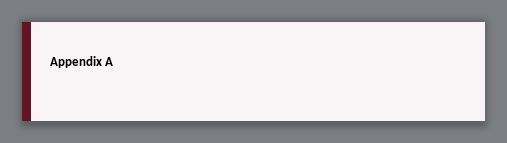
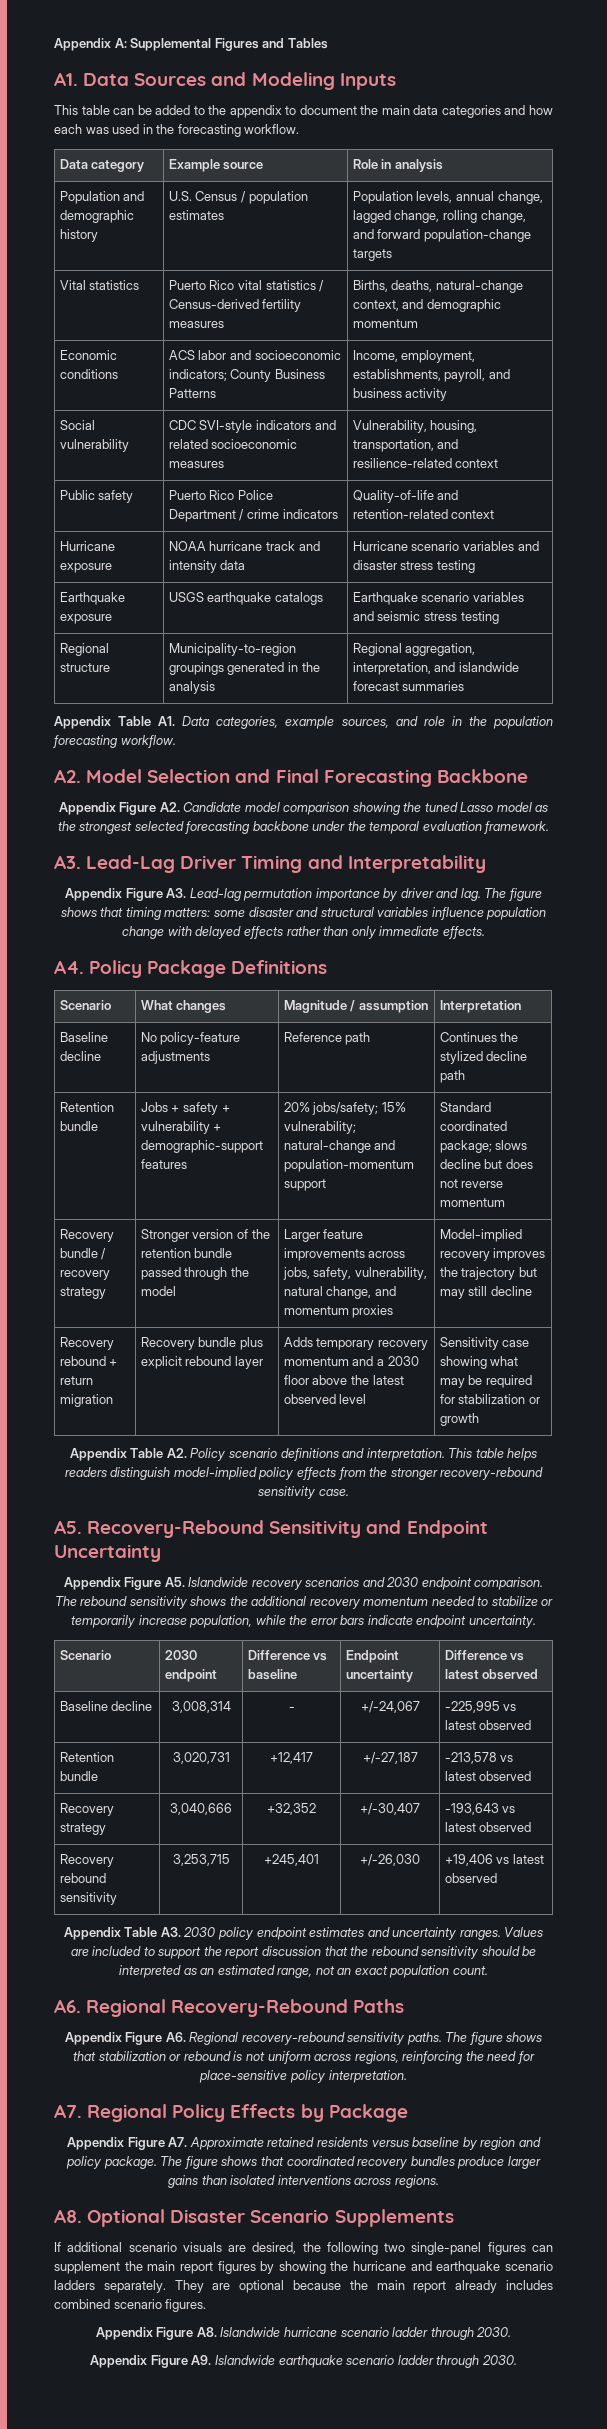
- Appendix A
+ Appendix A: Supplemental Figures and Tables
+ A1. Data Sources and Modeling Inputs
+ This table can be added to the appendix to document the main data categories and how each was used in the forecasting workflow.
+ Data category | Example source | Role in analysis
+ Population and demographic history | U.S. Census / population estimates | Population levels, annual change, lagged change, rolling change, and forward population-change targets
+ Vital statistics | Puerto Rico vital statistics / Census-derived fertility measures | Births, deaths, natural-change context, and demographic momentum
+ Economic conditions | ACS labor and socioeconomic indicators; County Business Patterns | Income, employment, establishments, payroll, and business activity
+ Social vulnerability | CDC SVI-style indicators and related socioeconomic measures | Vulnerability, housing, transportation, and resilience-related context
+ Public safety | Puerto Rico Police Department / crime indicators | Quality-of-life and retention-related context
+ Hurricane exposure | NOAA hurricane track and intensity data | Hurricane scenario variables and disaster stress testing
+ Earthquake exposure | USGS earthquake catalogs | Earthquake scenario variables and seismic stress testing
+ Regional structure | Municipality-to-region groupings generated in the analysis | Regional aggregation, interpretation, and islandwide forecast summaries
+ Appendix Table A1. Data categories, example sources, and role in the population forecasting workflow.
+ A2. Model Selection and Final Forecasting Backbone
+ Appendix Figure A2. Candidate model comparison showing the tuned Lasso model as the strongest selected forecasting backbone under the temporal evaluation framework.
+ A3. Lead-Lag Driver Timing and Interpretability
+ Appendix Figure A3. Lead-lag permutation importance by driver and lag. The figure shows that timing matters: some disaster and structural variables influence population change with delayed effects rather than only immediate effects.
+ A4. Policy Package Definitions
+ Scenario | What changes | Magnitude / assumption | Interpretation
+ Baseline decline | No policy-feature adjustments | Reference path | Continues the stylized decline path
+ Retention bundle | Jobs + safety + vulnerability + demographic-support features | 20% jobs/safety; 15% vulnerability; natural-change and population-momentum support | Standard coordinated package; slows decline but does not reverse momentum
+ Recovery bundle / recovery strategy | Stronger version of the retention bundle passed through the model | Larger feature improvements across jobs, safety, vulnerability, natural change, and momentum proxies | Model-implied recovery improves the trajectory but may still decline
+ Recovery rebound + return migration | Recovery bundle plus explicit rebound layer | Adds temporary recovery momentum and a 2030 floor above the latest observed level | Sensitivity case showing what may be required for stabilization or growth
+ Appendix Table A2. Policy scenario definitions and interpretation. This table helps readers distinguish model-implied policy effects from the stronger recovery-rebound sensitivity case.
+ A5. Recovery-Rebound Sensitivity and Endpoint Uncertainty
+ Appendix Figure A5. Islandwide recovery scenarios and 2030 endpoint comparison. The rebound sensitivity shows the additional recovery momentum needed to stabilize or temporarily increase population, while the error bars indicate endpoint uncertainty.
+ Scenario | 2030 endpoint | Difference vs baseline | Endpoint uncertainty | Difference vs latest observed
+ Baseline decline | 3,008,314 | - | +/-24,067 | -225,995 vs latest observed
+ Retention bundle | 3,020,731 | +12,417 | +/-27,187 | -213,578 vs latest observed
+ Recovery strategy | 3,040,666 | +32,352 | +/-30,407 | -193,643 vs latest observed
+ Recovery rebound sensitivity | 3,253,715 | +245,401 | +/-26,030 | +19,406 vs latest observed
+ Appendix Table A3. 2030 policy endpoint estimates and uncertainty ranges. Values are included to support the report discussion that the rebound sensitivity should be interpreted as an estimated range, not an exact population count.
+ A6. Regional Recovery-Rebound Paths
+ Appendix Figure A6. Regional recovery-rebound sensitivity paths. The figure shows that stabilization or rebound is not uniform across regions, reinforcing the need for place-sensitive policy interpretation.
+ A7. Regional Policy Effects by Package
+ Appendix Figure A7. Approximate retained residents versus baseline by region and policy package. The figure shows that coordinated recovery bundles produce larger gains than isolated interventions across regions.
+ A8. Optional Disaster Scenario Supplements
+ If additional scenario visuals are desired, the following two single-panel figures can supplement the main report figures by showing the hurricane and earthquake scenario ladders separately. They are optional because the main report already includes combined scenario figures.
+ Appendix Figure A8. Islandwide hurricane scenario ladder through 2030.
+ Appendix Figure A9. Islandwide earthquake scenario ladder through 2030.

